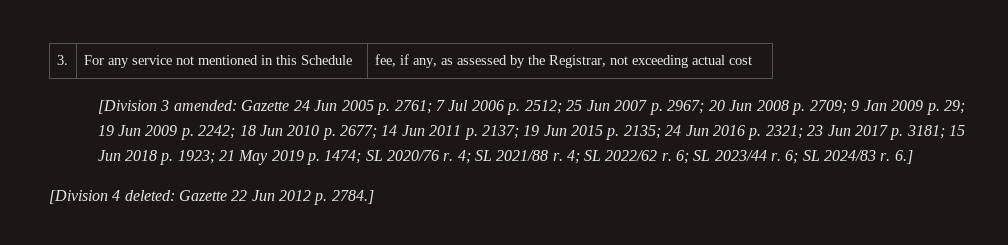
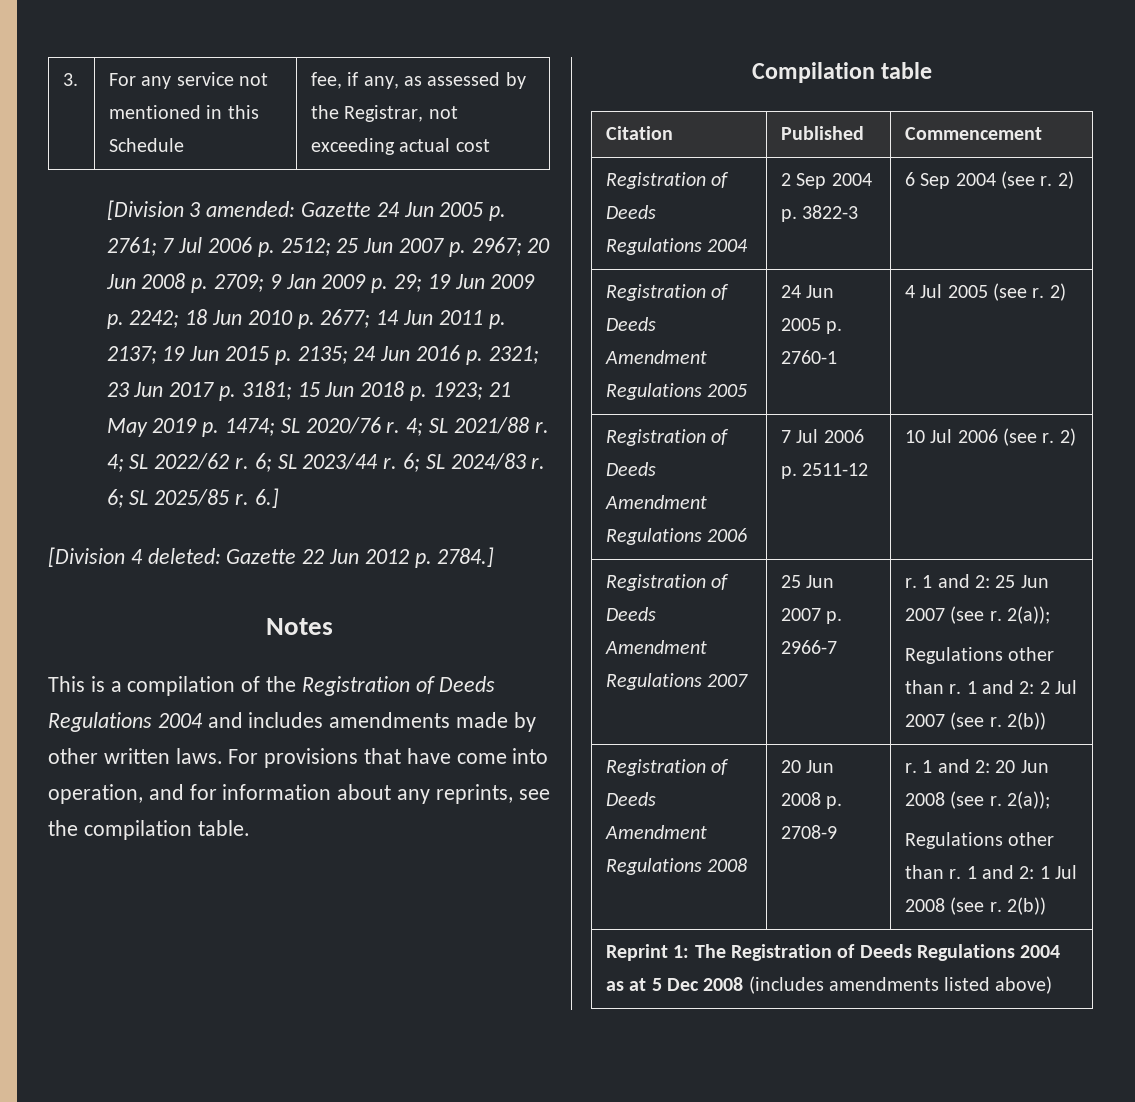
+ 6; SL 2025/85 r.
+ Notes
+ This is a compilation of the Registration of Deeds Regulations 2004 and includes amendments made by other written laws. For provisions that have come into operation, and for information about any reprints, see the compilation table.
+ Compilation table
+ Citation | Published | Commencement
+ Registration of Deeds Regulations 2004 | 2 Sep 2004 p. 3822-3 | 6 Sep 2004 (see r. 2)
+ Registration of Deeds Amendment Regulations 2005 | 24 Jun 2005 p. 2760-1 | 4 Jul 2005 (see r. 2)
+ Registration of Deeds Amendment Regulations 2006 | 7 Jul 2006 p. 2511-12 | 10 Jul 2006 (see r. 2)
+ Registration of Deeds Amendment Regulations 2007 | 25 Jun 2007 p. 2966-7 | r. 1 and 2: 25 Jun 2007 (see r. 2(a));
+ Regulations other than r. 1 and 2: 2 Jul 2007 (see r. 2(b))
+ Registration of Deeds Amendment Regulations 2008 | 20 Jun 2008 p. 2708-9 | r. 1 and 2: 20 Jun 2008 (see r. 2(a));
+ Regulations other than r. 1 and 2: 1 Jul 2008 (see r. 2(b))
+ Reprint 1: The Registration of Deeds Regulations 2004 as at 5 Dec 2008 (includes amendments listed above)

